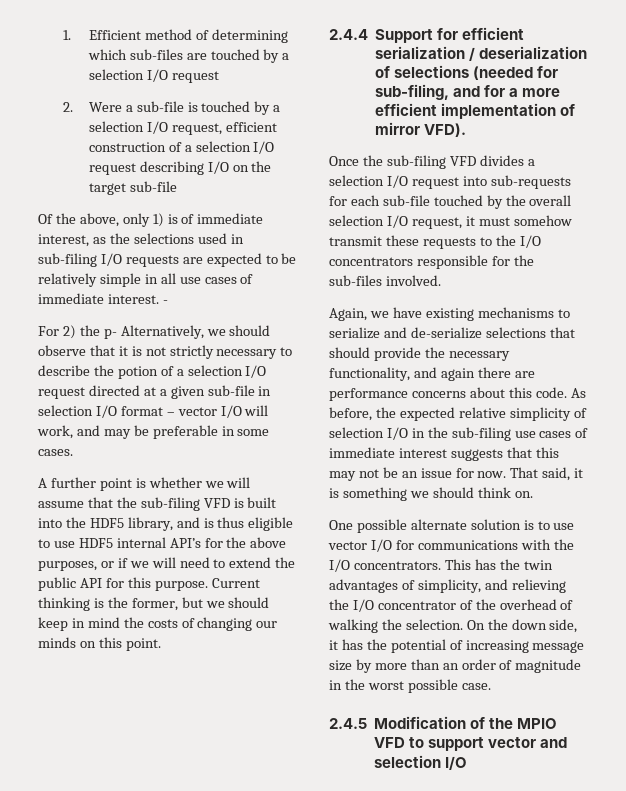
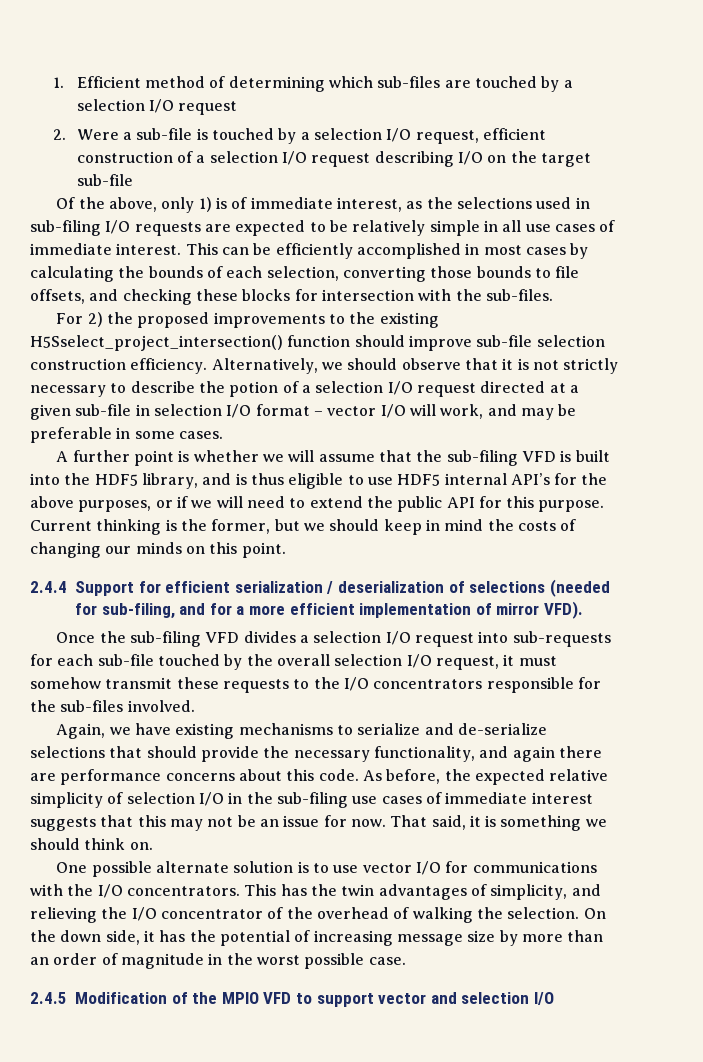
- Of the above, only 1) is of immediate interest, as the selections used in sub-filing I/O requests are expected to be relatively simple in all use cases of immediate interest. -
- For 2) the p- Alternatively, we should observe that it is not strictly necessary to describe the potion of a selection I/O request directed at a given sub-file in selection I/O format – vector I/O will work, and may be preferable in some cases.
+ Of the above, only 1) is of immediate interest, as the selections used in sub-filing I/O requests are expected to be relatively simple in all use cases of immediate interest. This can be efficiently accomplished in most cases by calculating the bounds of each selection, converting those bounds to file offsets, and checking these blocks for intersection with the sub-files.
+ For 2) the proposed improvements to the existing H5Sselect_project_intersection() function should improve sub-file selection construction efficiency. Alternatively, we should observe that it is not strictly necessary to describe the potion of a selection I/O request directed at a given sub-file in selection I/O format – vector I/O will work, and may be preferable in some cases.

